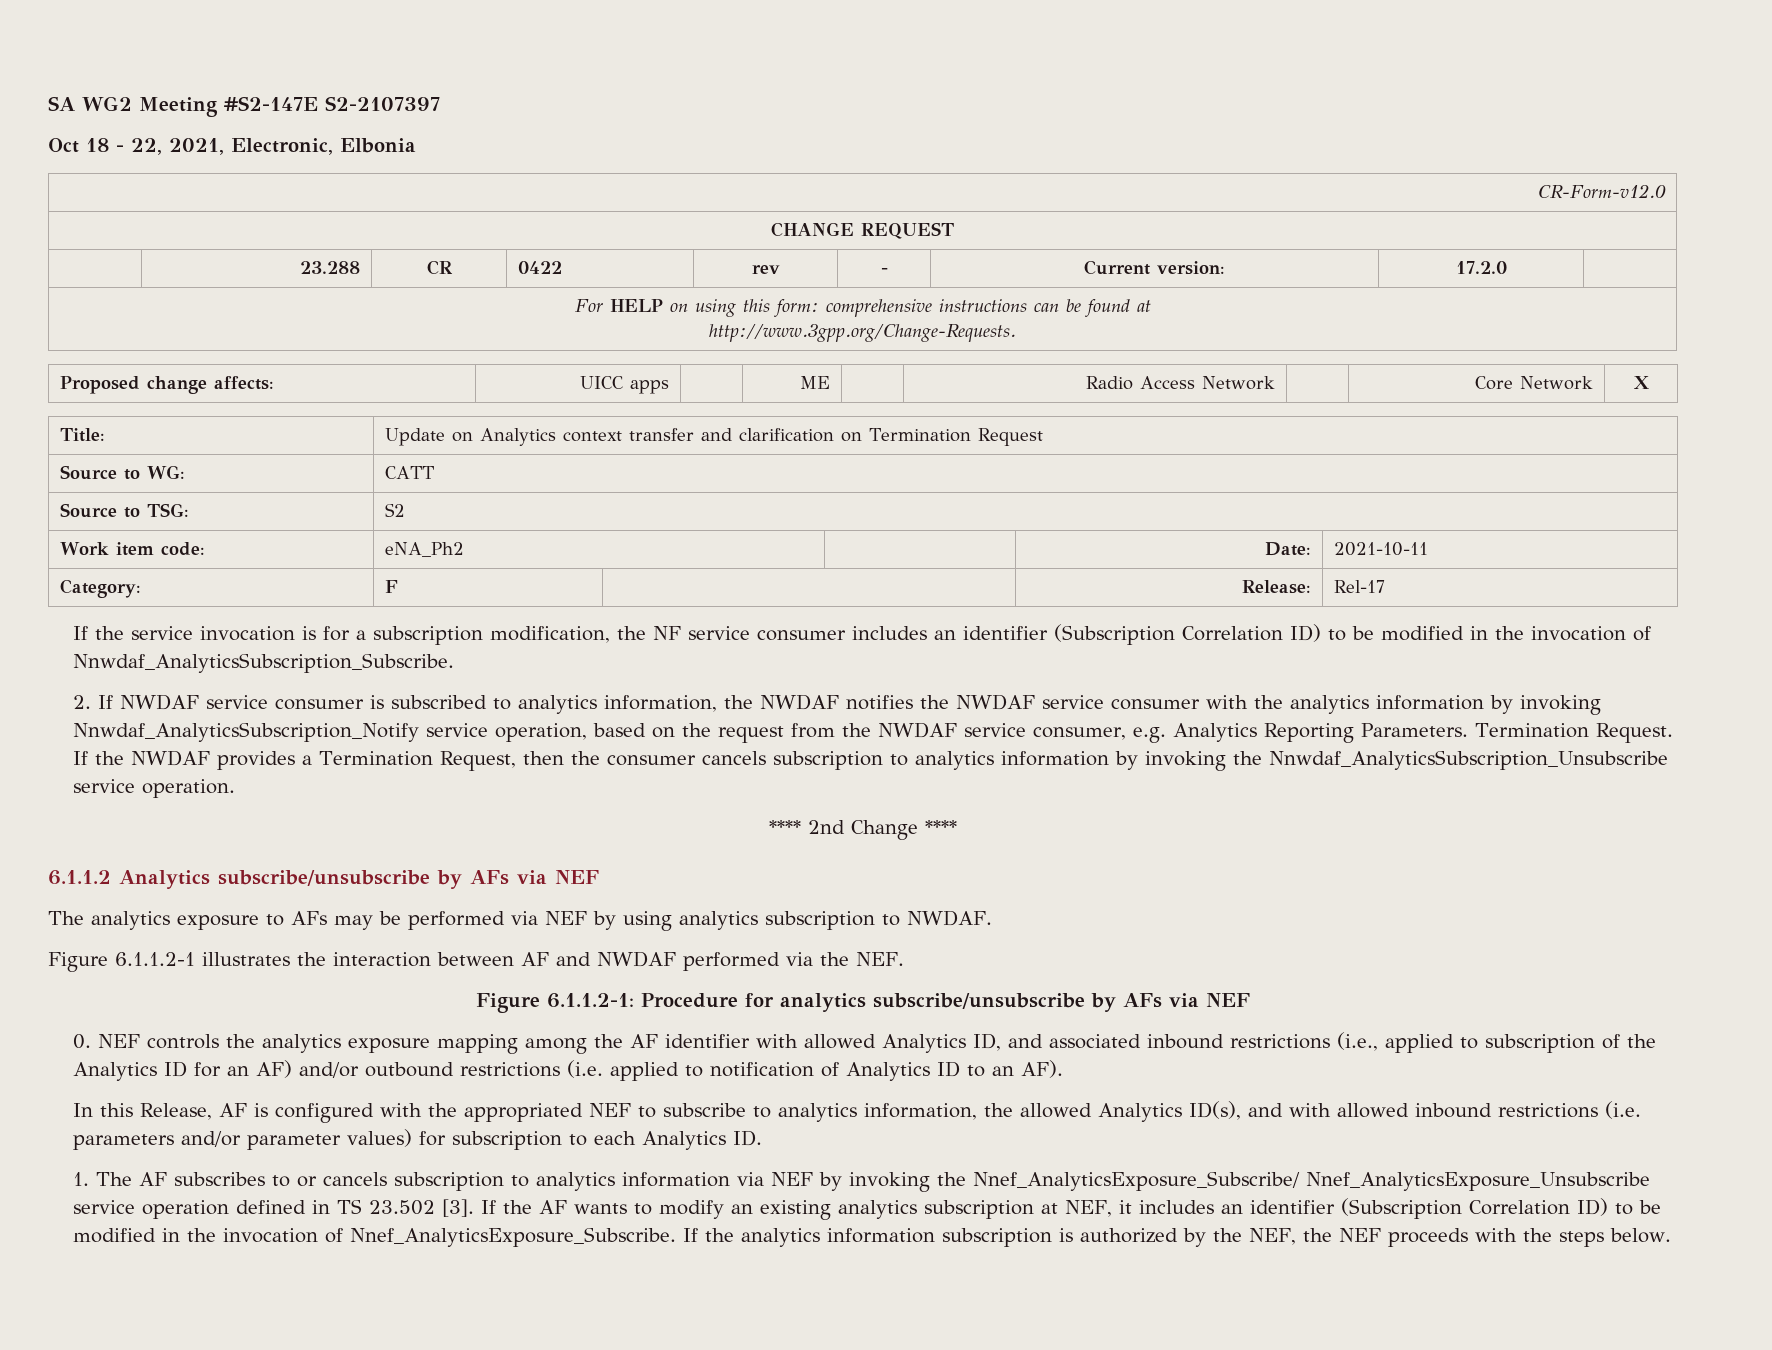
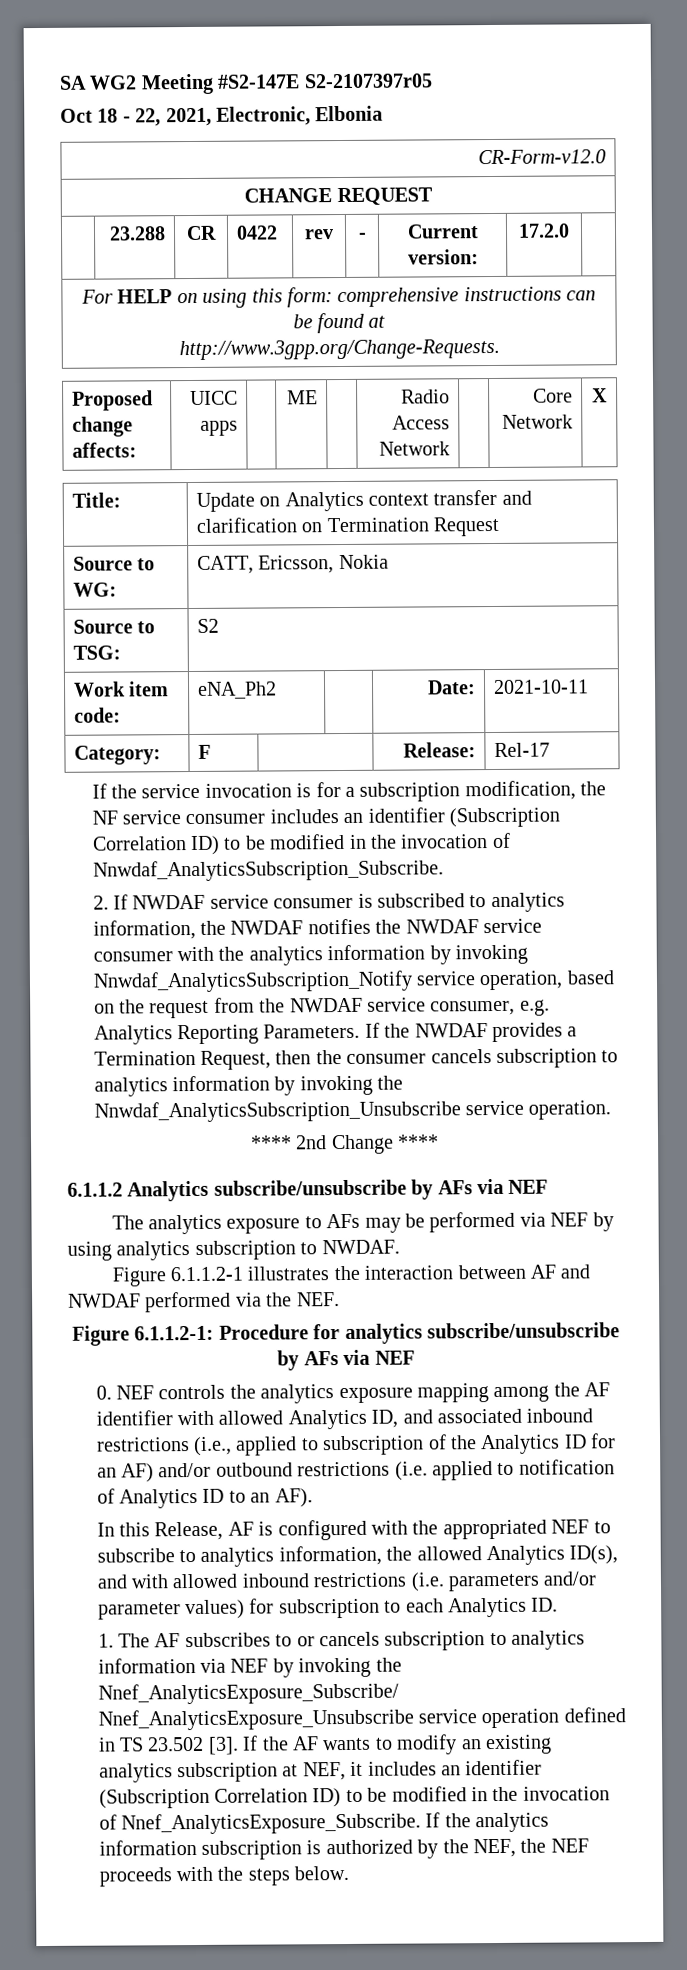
- SA WG2 Meeting #S2-147E S2-2107397
+ SA WG2 Meeting #S2-147E S2-2107397r05
- Source to WG: | CATT
+ Source to WG: | CATT, Ericsson, Nokia
- Termination Request.

